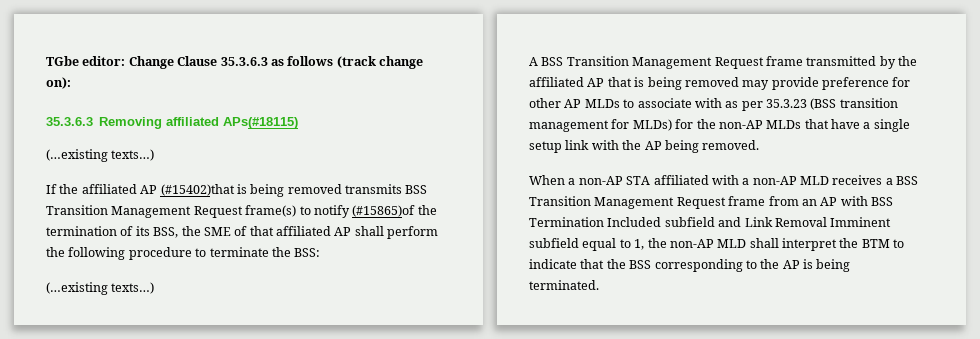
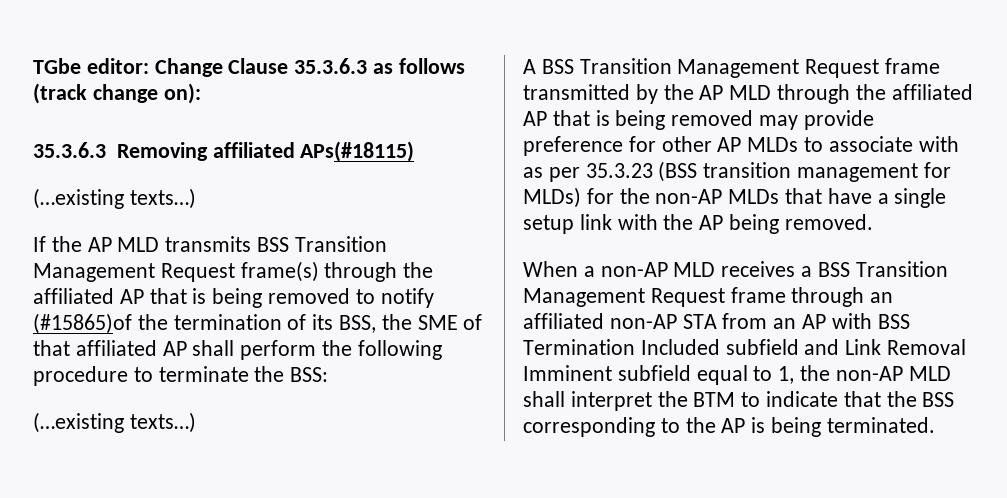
- If the affiliated AP (#15402)that is being removed transmits BSS Transition Management Request frame(s) to notify (#15865)of the termination of its BSS, the SME of that affiliated AP shall perform the following procedure to terminate the BSS:
+ If the AP MLD transmits BSS Transition Management Request frame(s) through the affiliated AP that is being removed to notify (#15865)of the termination of its BSS, the SME of that affiliated AP shall perform the following procedure to terminate the BSS:
- A BSS Transition Management Request frame transmitted by the affiliated AP that is being removed may provide preference for other AP MLDs to associate with as per 35.3.23 (BSS transition management for MLDs) for the non-AP MLDs that have a single setup link with the AP being removed.
+ A BSS Transition Management Request frame transmitted by the AP MLD through the affiliated AP that is being removed may provide preference for other AP MLDs to associate with as per 35.3.23 (BSS transition management for MLDs) for the non-AP MLDs that have a single setup link with the AP being removed.
- When a non-AP STA affiliated with a non-AP MLD receives a BSS Transition Management Request frame from an AP with BSS Termination Included subfield and Link Removal Imminent subfield equal to 1, the non-AP MLD shall interpret the BTM to indicate that the BSS corresponding to the AP is being terminated.
+ When a non-AP MLD receives a BSS Transition Management Request frame through an affiliated non-AP STA from an AP with BSS Termination Included subfield and Link Removal Imminent subfield equal to 1, the non-AP MLD shall interpret the BTM to indicate that the BSS corresponding to the AP is being terminated.

